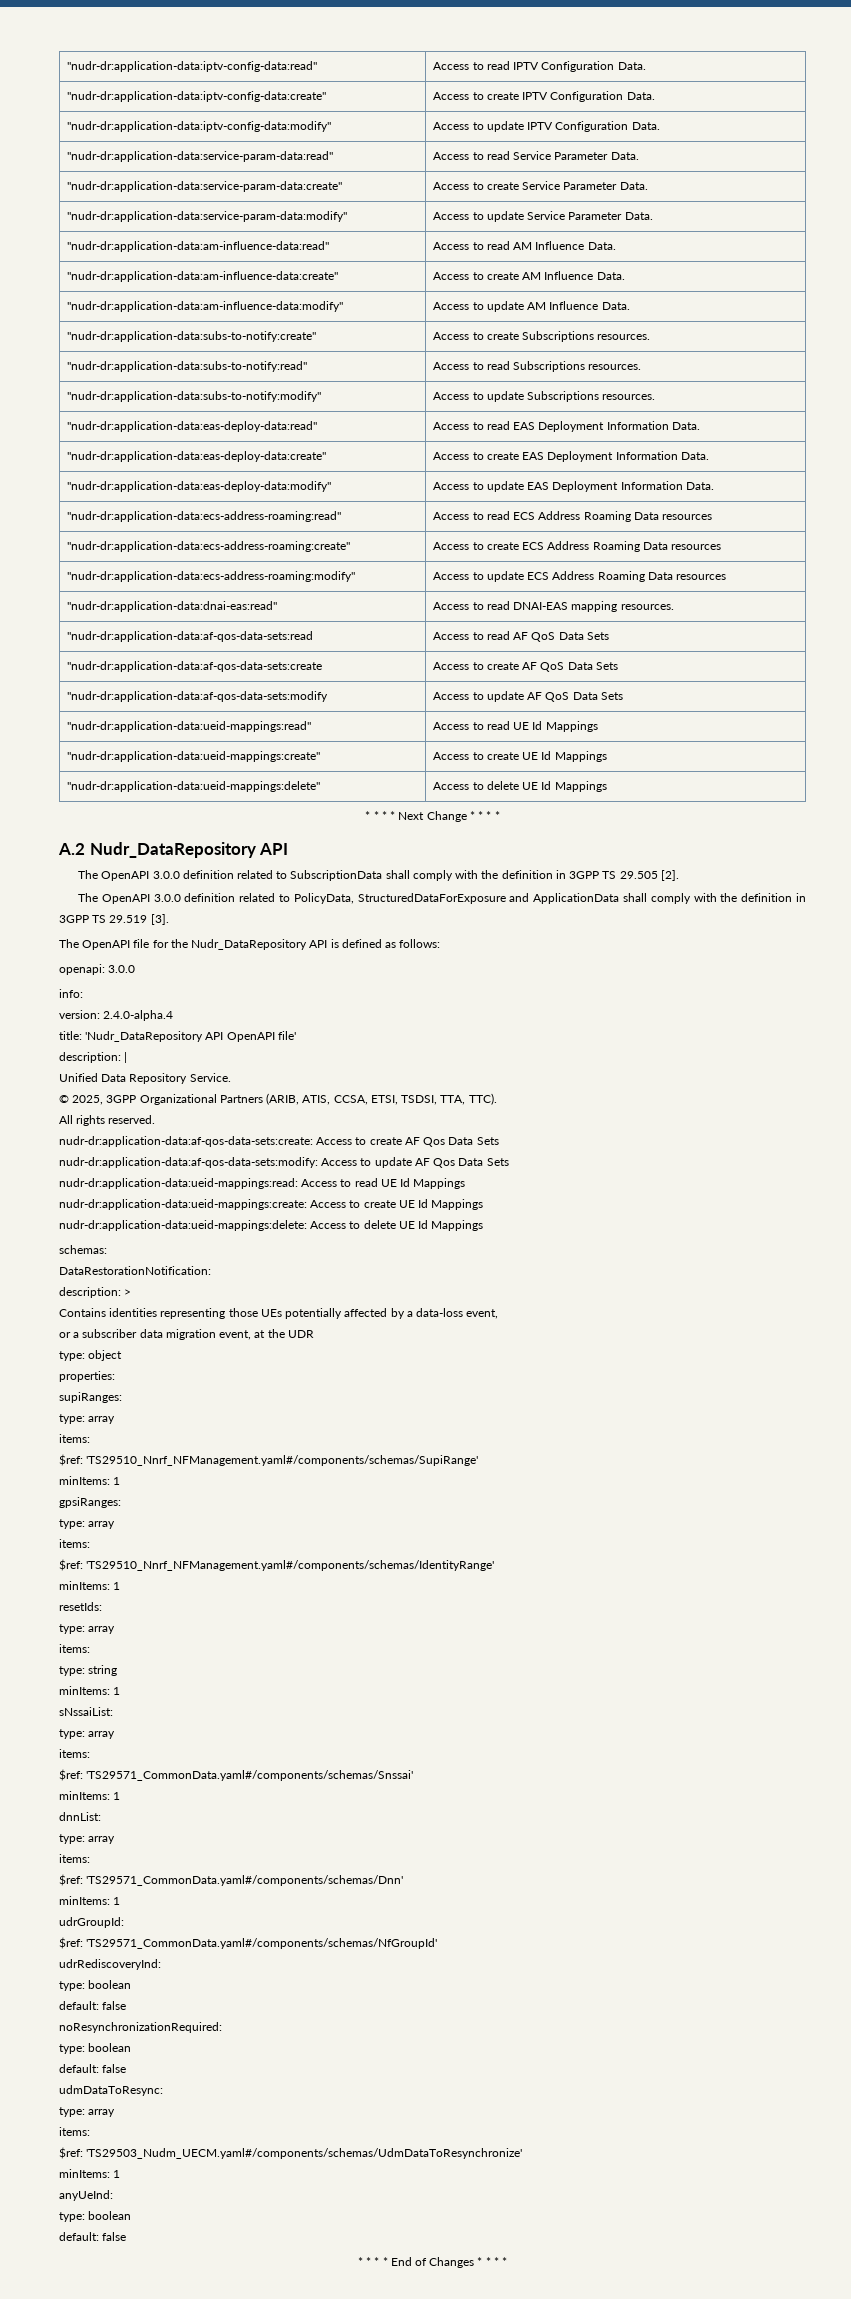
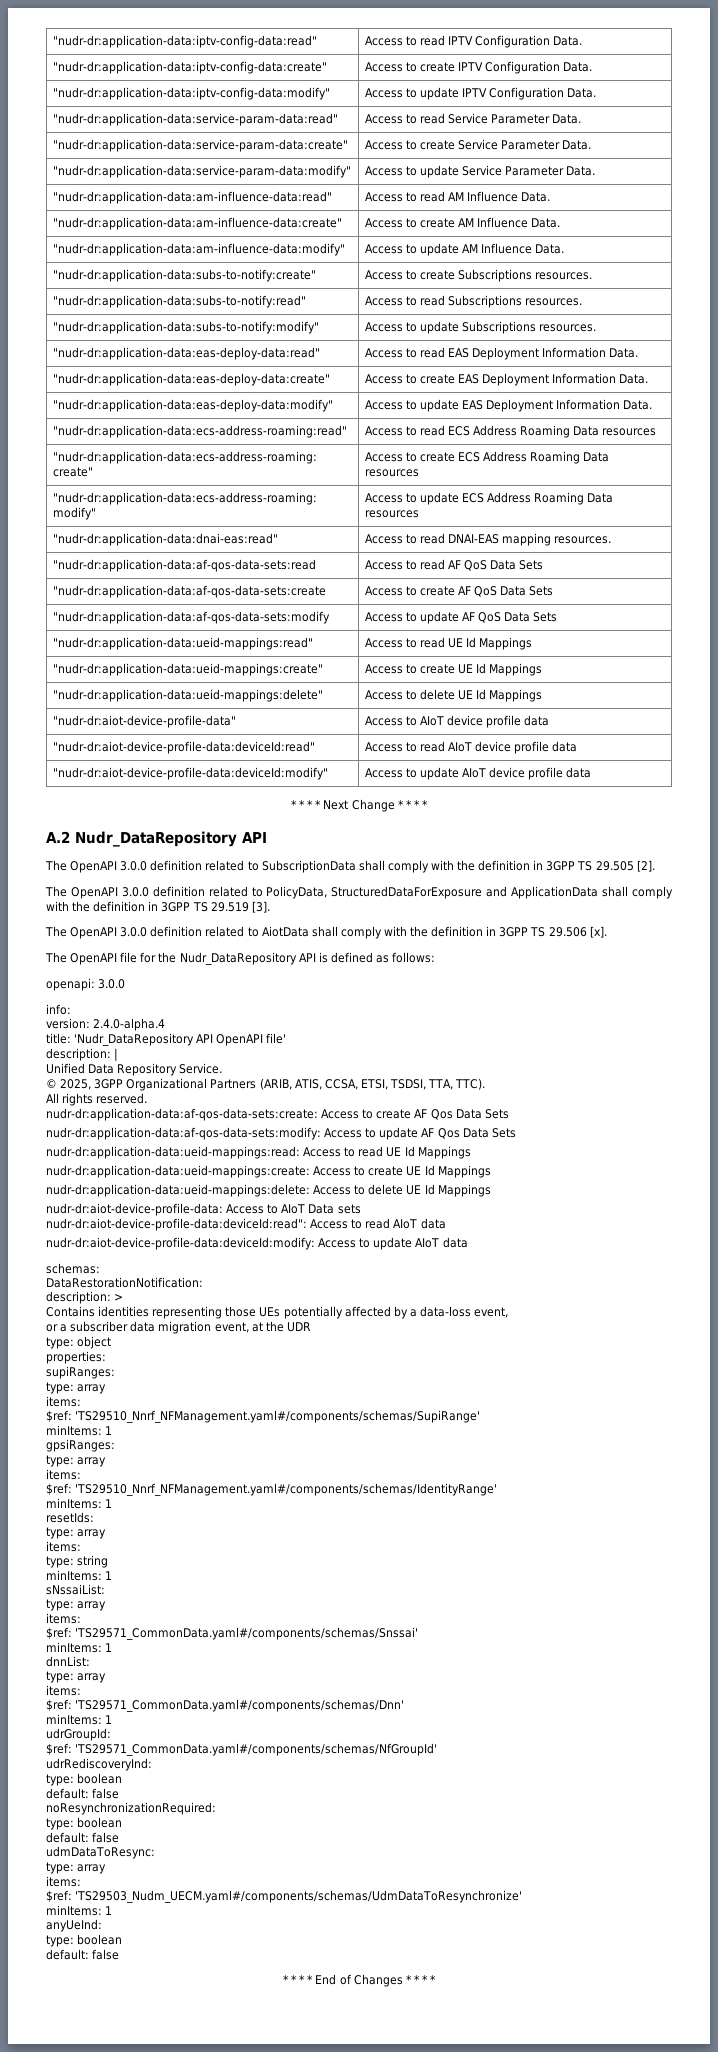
+ "nudr-dr:aiot-device-profile-data" | Access to AIoT device profile data
+ "nudr-dr:aiot-device-profile-data:deviceId:read" | Access to read AIoT device profile data
+ "nudr-dr:aiot-device-profile-data:deviceId:modify" | Access to update AIoT device profile data
+ The OpenAPI 3.0.0 definition related to AiotData shall comply with the definition in 3GPP TS 29.506 [x].
+ nudr-dr:aiot-device-profile-data: Access to AIoT Data sets
+ nudr-dr:aiot-device-profile-data:deviceId:read": Access to read AIoT data
+ nudr-dr:aiot-device-profile-data:deviceId:modify: Access to update AIoT data

